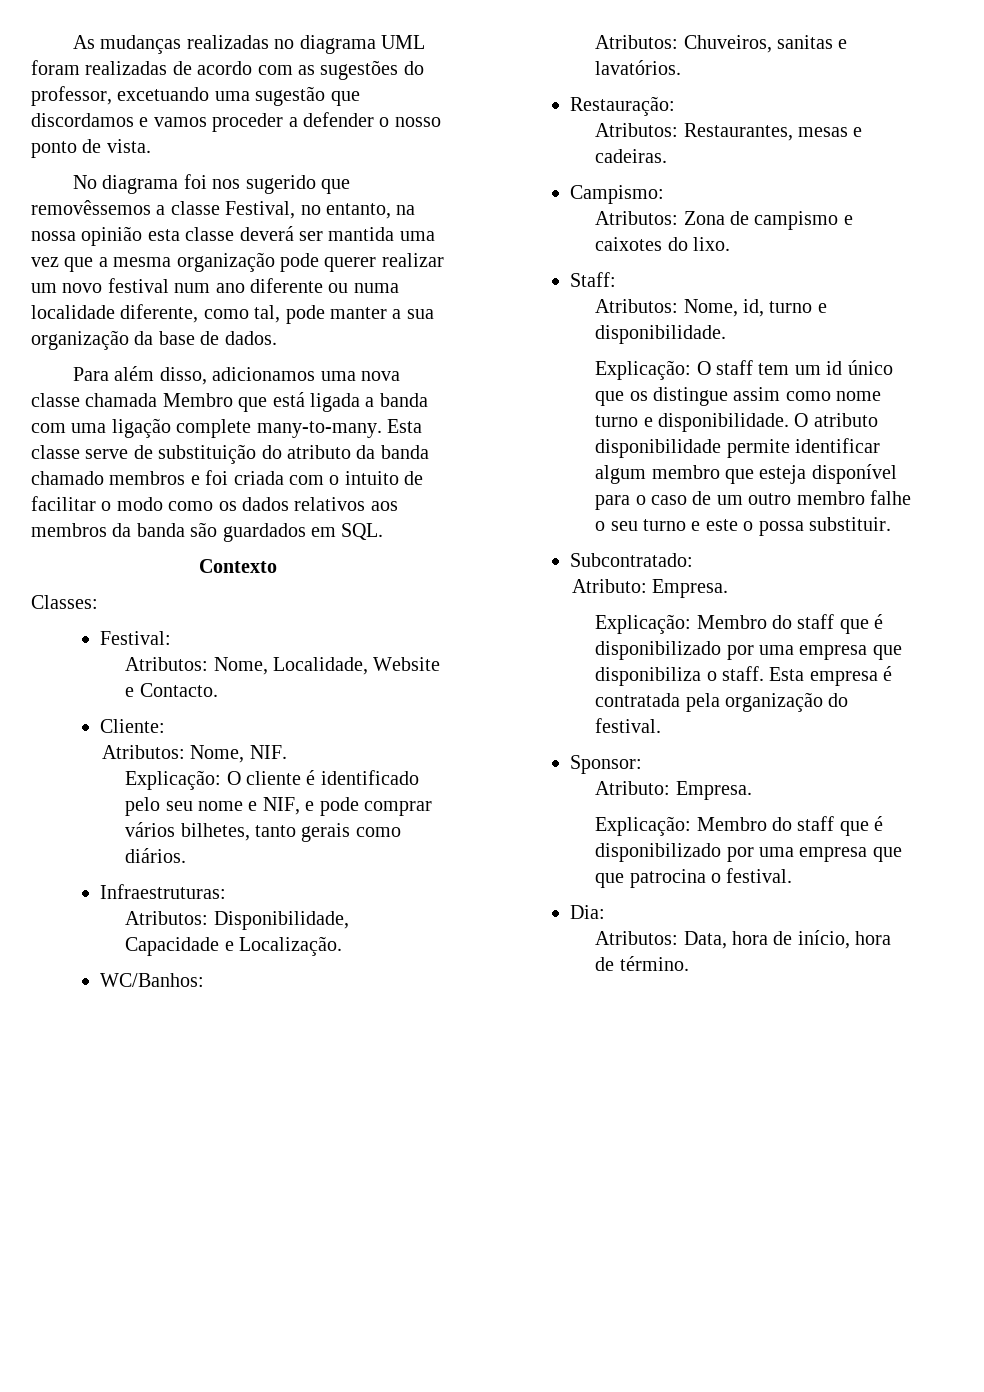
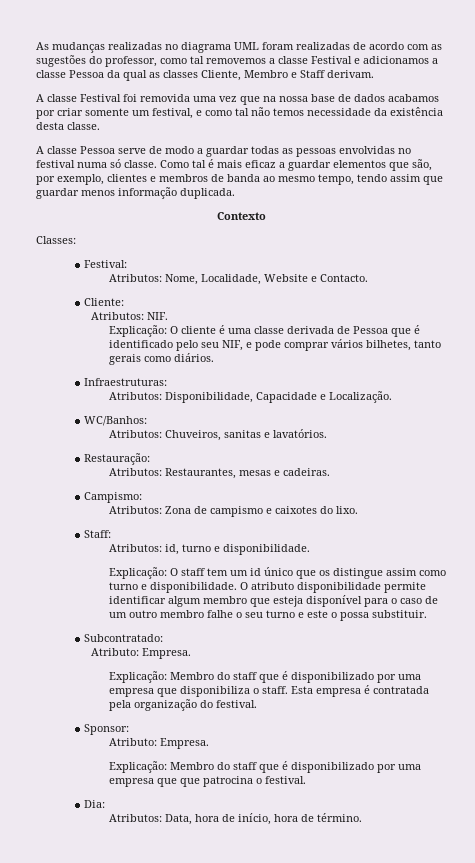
- As mudanças realizadas no diagrama UML foram realizadas de acordo com as sugestões do professor, excetuando uma sugestão que discordamos e vamos proceder a defender o nosso ponto de vista.
- No diagrama foi nos sugerido que removêssemos a classe Festival, no entanto, na nossa opinião esta classe deverá ser mantida uma vez que a mesma organização pode querer realizar um novo festival num ano diferente ou numa localidade diferente, como tal, pode manter a sua organização da base de dados.
- Para além disso, adicionamos uma nova classe chamada Membro que está ligada a banda com uma ligação complete many-to-many. Esta classe serve de substituição do atributo da banda chamado membros e foi criada com o intuito de facilitar o modo como os dados relativos aos membros da banda são guardados em SQL.
+ As mudanças realizadas no diagrama UML foram realizadas de acordo com as sugestões do professor, como tal removemos a classe Festival e adicionamos a classe Pessoa da qual as classes Cliente, Membro e Staff derivam.
+ A classe Festival foi removida uma vez que na nossa base de dados acabamos por criar somente um festival, e como tal não temos necessidade da existência desta classe.
+ A classe Pessoa serve de modo a guardar todas as pessoas envolvidas no festival numa só classe. Como tal é mais eficaz a guardar elementos que são, por exemplo, clientes e membros de banda ao mesmo tempo, tendo assim que guardar menos informação duplicada.
- Atributos: Nome, NIF.
+ Atributos: NIF.
- Explicação: O cliente é identificado pelo seu nome e NIF, e pode comprar vários bilhetes, tanto gerais como diários.
+ Explicação: O cliente é uma classe derivada de Pessoa que é identificado pelo seu NIF, e pode comprar vários bilhetes, tanto gerais como diários.
- Atributos: Nome, id, turno e disponibilidade.
+ Atributos: id, turno e disponibilidade.
- Explicação: O staff tem um id único que os distingue assim como nome turno e disponibilidade.
+ Explicação: O staff tem um id único que os distingue assim como turno e disponibilidade.

